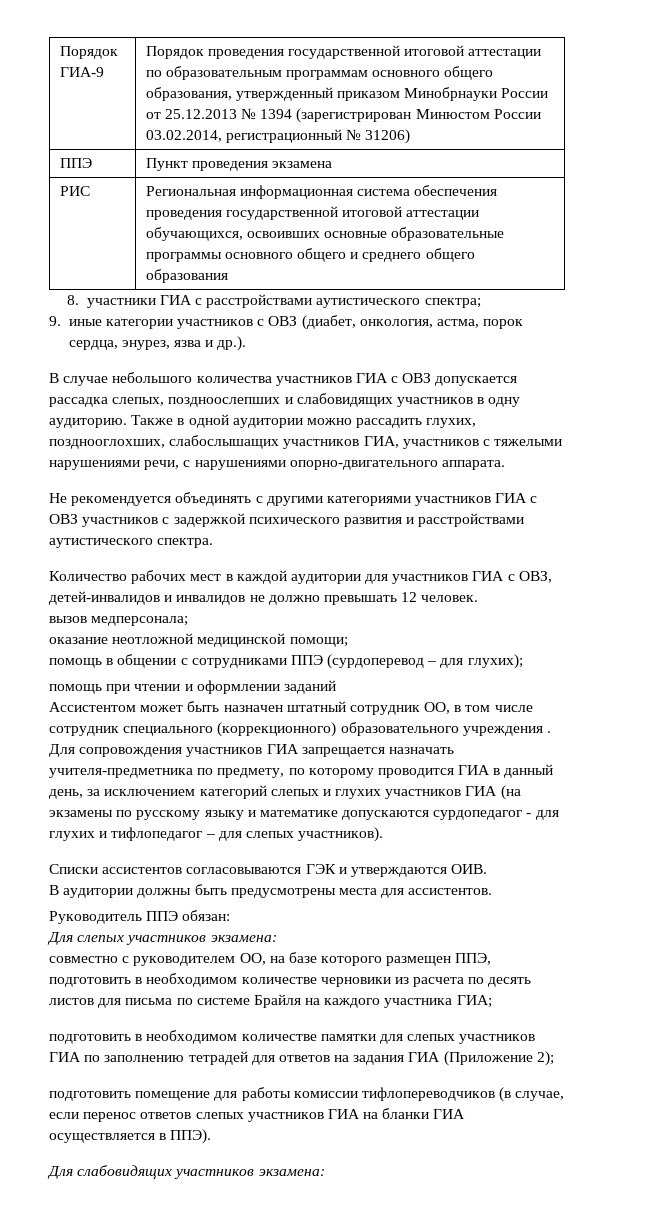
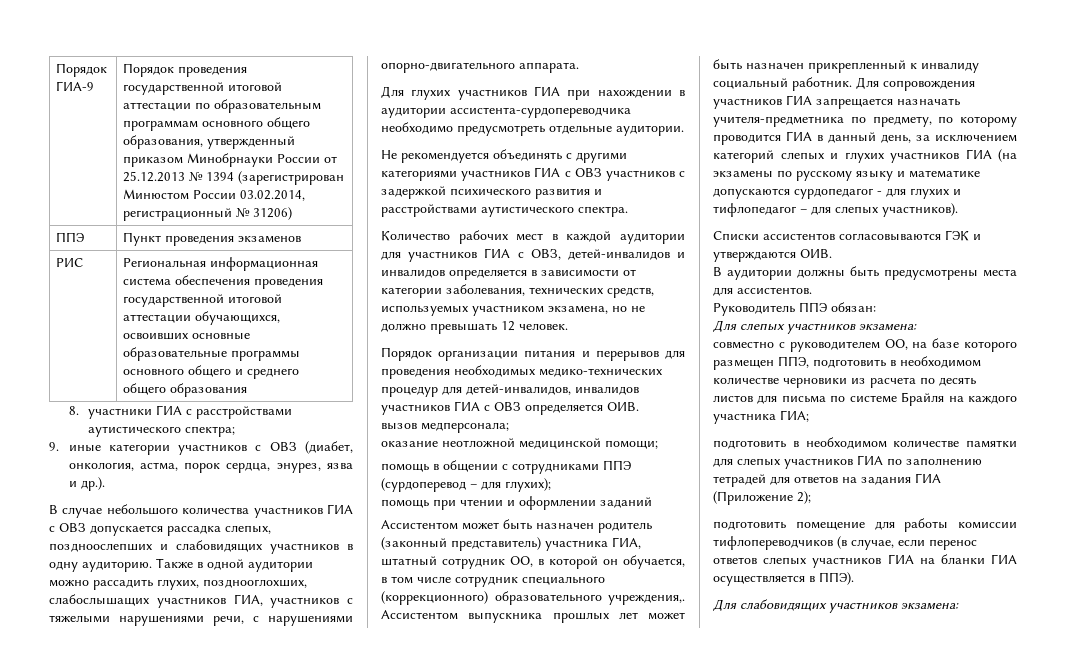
- ППЭ | Пункт проведения экзамена
+ ППЭ | Пункт проведения экзаменов
+ Для глухих участников ГИА при нахождении в аудитории ассистента-сурдопереводчика необходимо предусмотреть отдельные аудитории.
- Количество рабочих мест в каждой аудитории для участников ГИА с ОВЗ, детей-инвалидов и инвалидов не должно превышать 12 человек.
+ Количество рабочих мест в каждой аудитории для участников ГИА с ОВЗ, детей-инвалидов и инвалидов определяется в зависимости от категории заболевания, технических средств, используемых участником экзамена, но не должно превышать 12 человек.
+ Порядок организации питания и перерывов для проведения необходимых медико-технических процедур для детей-инвалидов, инвалидов участников ГИА с ОВЗ определяется ОИВ.
- Ассистентом может быть назначен штатный сотрудник ОО, в том числе сотрудник специального (коррекционного) образовательного учреждения .
+ Ассистентом может быть назначен родитель (законный представитель) участника ГИА, штатный сотрудник ОО, в которой он обучается, в том числе сотрудник специального (коррекционного) образовательного учреждения,. Ассистентом выпускника прошлых лет может быть назначен прикрепленный к инвалиду социальный работник.

